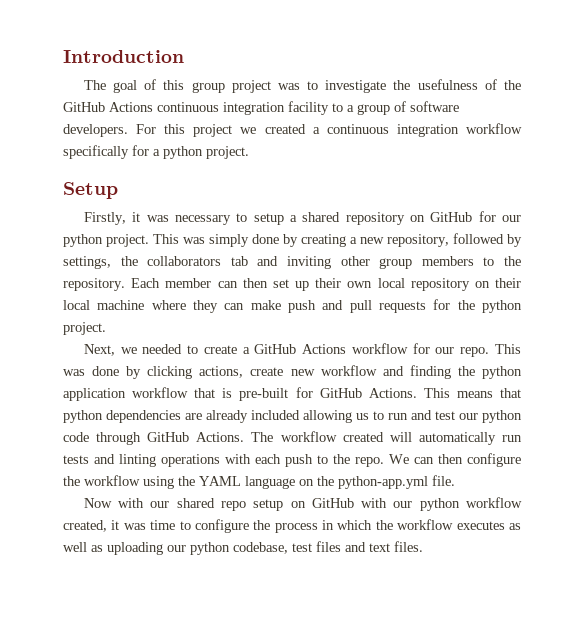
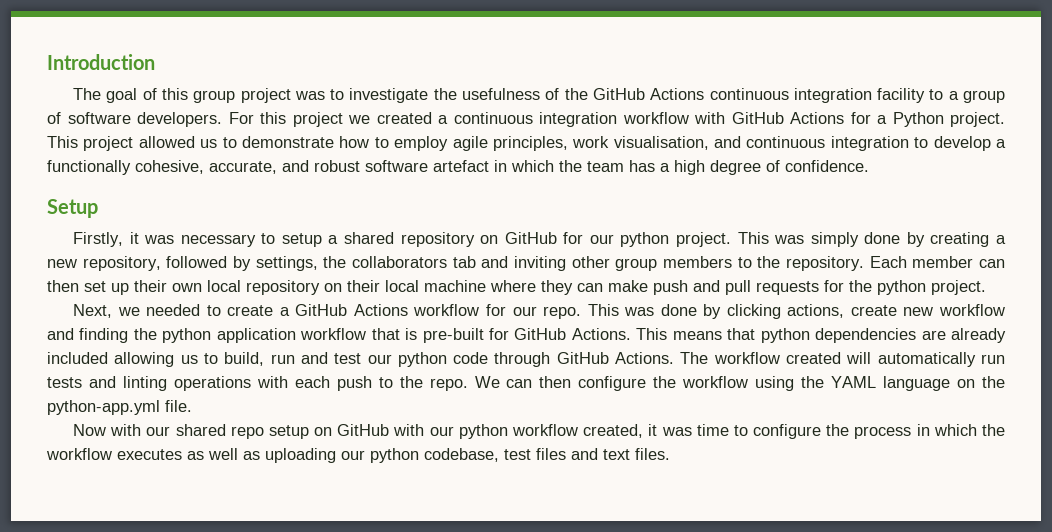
- For this project we created a continuous integration workflow specifically for a python project.
+ For this project we created a continuous integration workflow with GitHub Actions for a Python project. This project allowed us to demonstrate how to employ agile principles, work visualisation, and continuous integration to develop a functionally cohesive, accurate, and robust software artefact in which the team has a high degree of confidence.
- This means that python dependencies are already included allowing us to run and test our python code through GitHub Actions.
+ This means that python dependencies are already included allowing us to build, run and test our python code through GitHub Actions.

